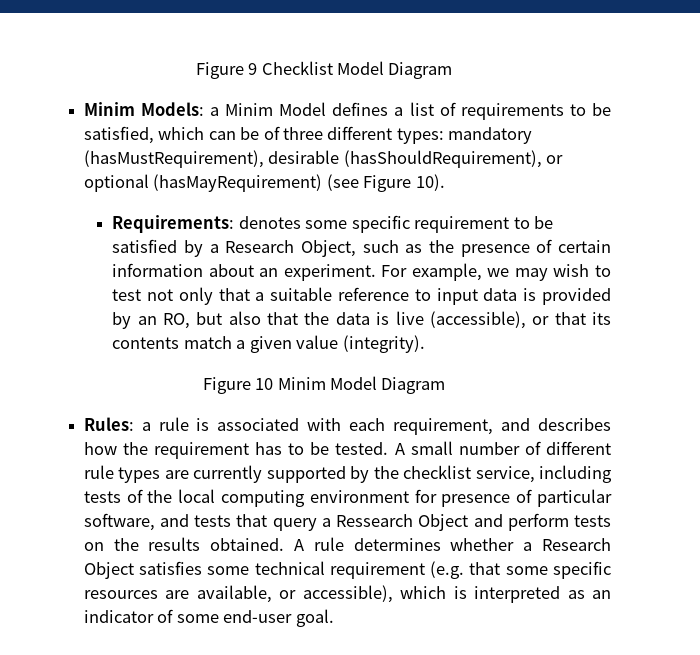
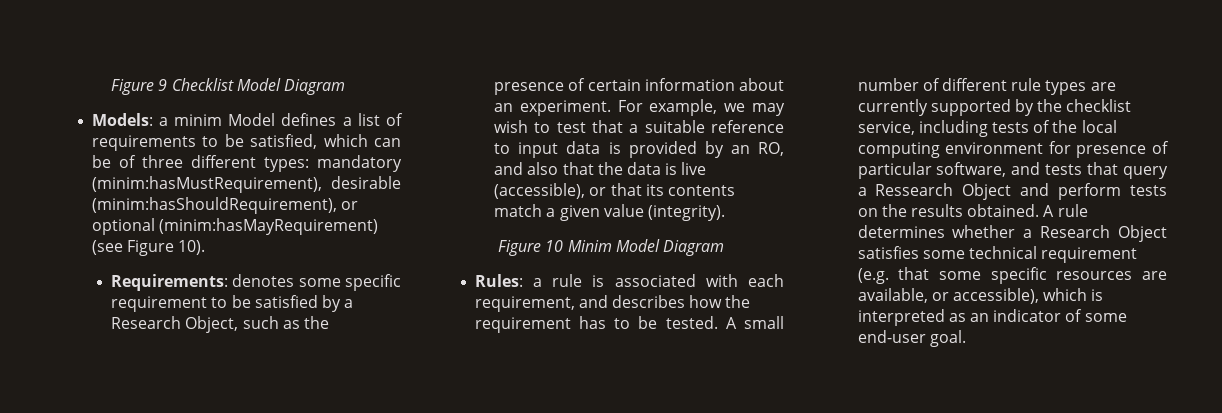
- Minim Models: a Minim Model defines a list of requirements to be satisfied, which can be of three different types: mandatory (hasMustRequirement), desirable (hasShouldRequirement), or optional (hasMayRequirement) (see Figure 10).
+ Models: a minim Model defines a list of requirements to be satisfied, which can be of three different types: mandatory (minim:hasMustRequirement), desirable (minim:hasShouldRequirement), or optional (minim:hasMayRequirement) (see Figure 10).
- For example, we may wish to test not only that a suitable reference to input data is provided by an RO, but also that the data is live (accessible), or that its contents match a given value (integrity).
+ For example, we may wish to test that a suitable reference to input data is provided by an RO, and also that the data is live (accessible), or that its contents match a given value (integrity).

